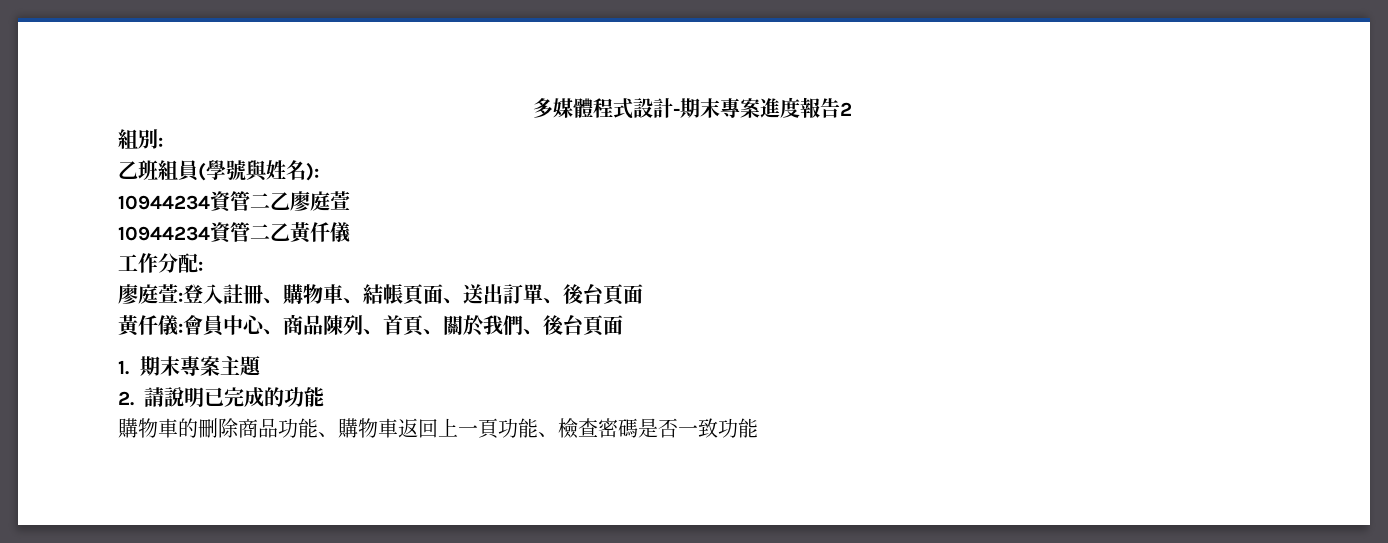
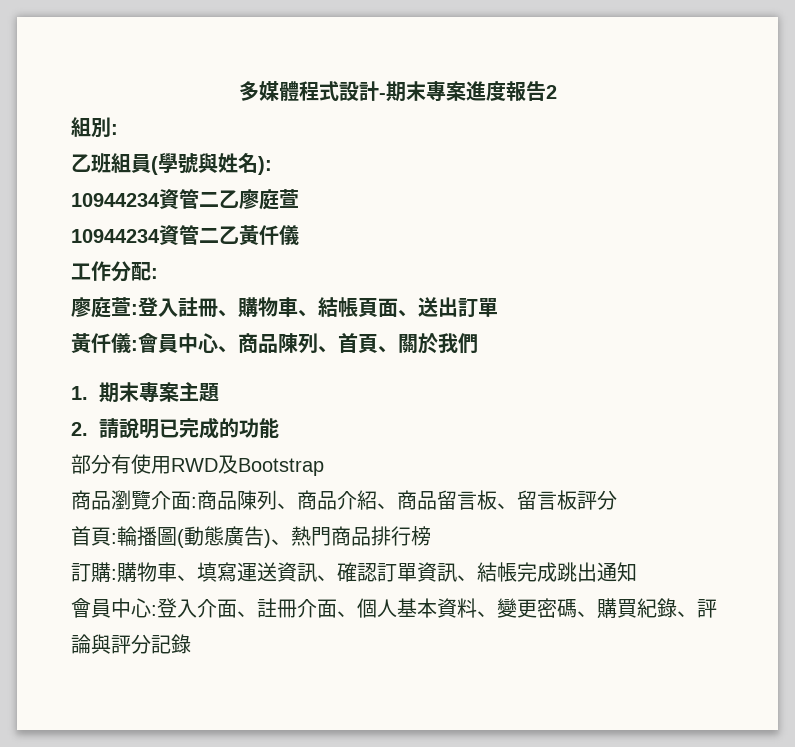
- 廖庭萱:登入註冊、購物車、結帳頁面、送出訂單、後台頁面
+ 廖庭萱:登入註冊、購物車、結帳頁面、送出訂單
- 黃仟儀:會員中心、商品陳列、首頁、關於我們、後台頁面
+ 黃仟儀:會員中心、商品陳列、首頁、關於我們
- 購物車的刪除商品功能、購物車返回上一頁功能、檢查密碼是否一致功能
+ 部分有使用RWD及Bootstrap
+ 商品瀏覽介面:商品陳列、商品介紹、商品留言板、留言板評分
+ 首頁:輪播圖(動態廣告)、熱門商品排行榜
+ 訂購:購物車、填寫運送資訊、確認訂單資訊、結帳完成跳出通知
+ 會員中心:登入介面、註冊介面、個人基本資料、變更密碼、購買紀錄、評論與評分記錄

